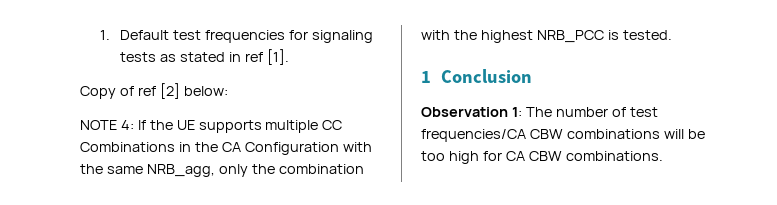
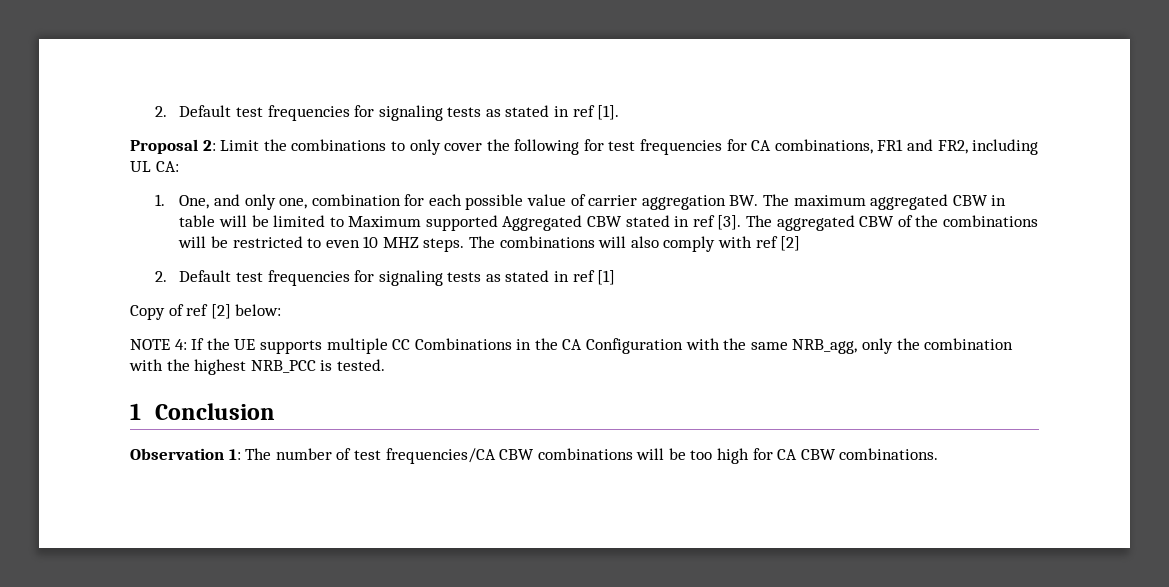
- 1. Default test frequencies for signaling tests as stated in ref [1].
+ 2. Default test frequencies for signaling tests as stated in ref [1].
+ Proposal 2: Limit the combinations to only cover the following for test frequencies for CA combinations, FR1 and FR2, including UL CA:
+ 1. One, and only one, combination for each possible value of carrier aggregation BW. The maximum aggregated CBW in table will be limited to Maximum supported Aggregated CBW stated in ref [3]. The aggregated CBW of the combinations will be restricted to even 10 MHZ steps. The combinations will also comply with ref [2]
+ 2. Default test frequencies for signaling tests as stated in ref [1]

